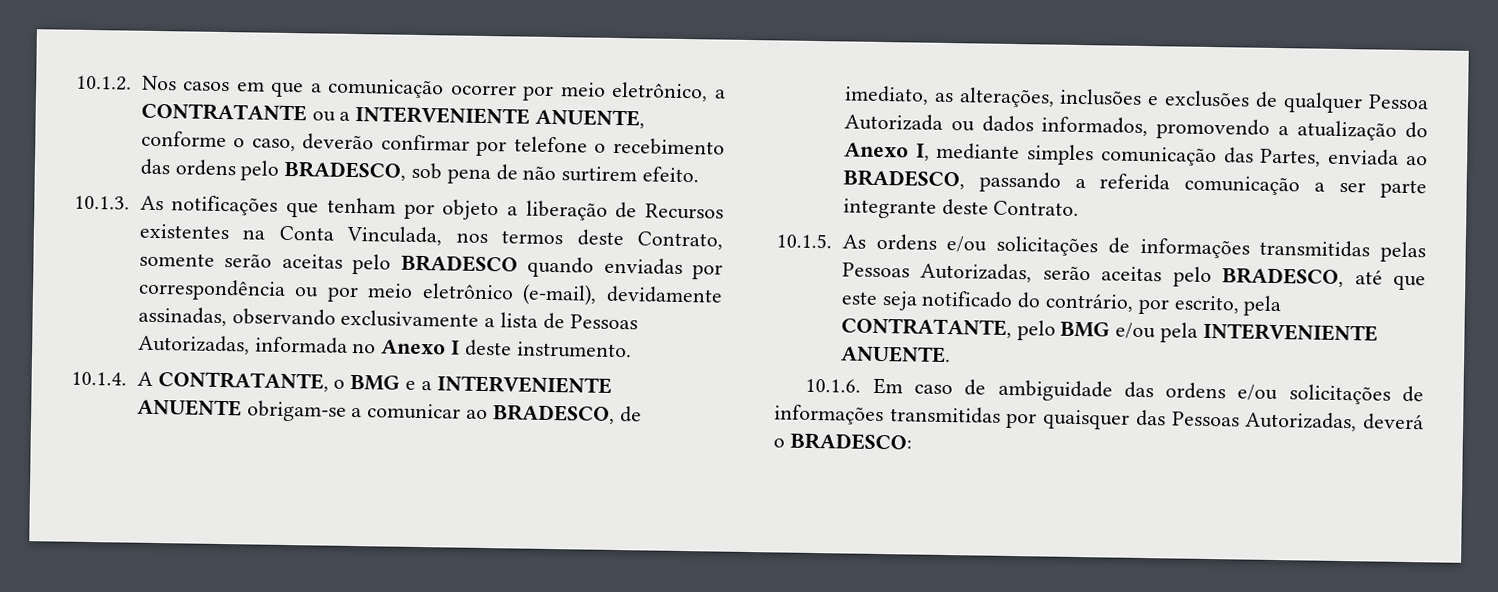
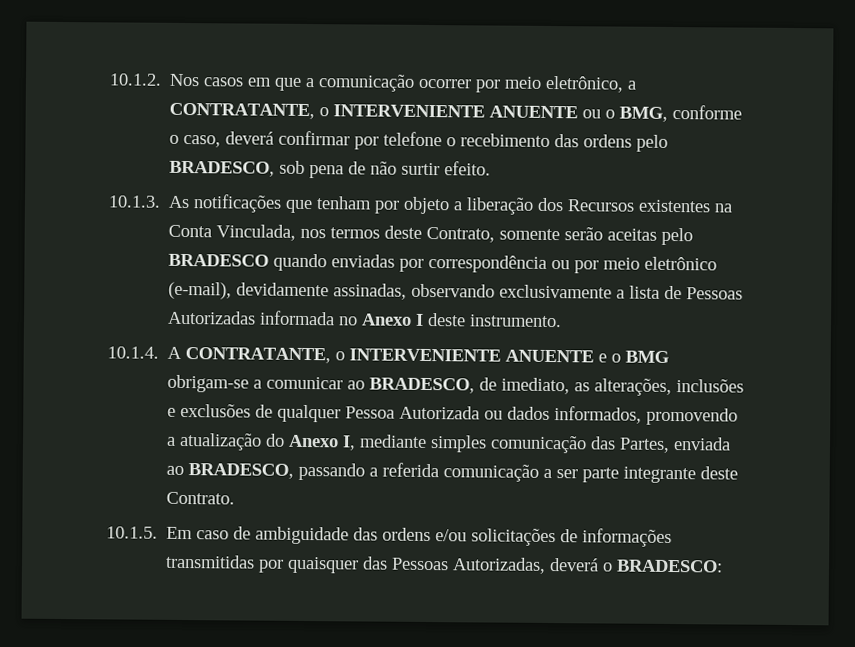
- 10.1.2. Nos casos em que a comunicação ocorrer por meio eletrônico, a CONTRATANTE ou a INTERVENIENTE ANUENTE, conforme o caso, deverão confirmar por telefone o recebimento das ordens pelo BRADESCO, sob pena de não surtirem efeito.
+ 10.1.2. Nos casos em que a comunicação ocorrer por meio eletrônico, a CONTRATANTE, o INTERVENIENTE ANUENTE ou o BMG, conforme o caso, deverá confirmar por telefone o recebimento das ordens pelo BRADESCO, sob pena de não surtir efeito.
- 10.1.3. As notificações que tenham por objeto a liberação de Recursos existentes na Conta Vinculada, nos termos deste Contrato, somente serão aceitas pelo BRADESCO quando enviadas por correspondência ou por meio eletrônico (e-mail), devidamente assinadas, observando exclusivamente a lista de Pessoas Autorizadas, informada no Anexo I deste instrumento.
+ 10.1.3. As notificações que tenham por objeto a liberação dos Recursos existentes na Conta Vinculada, nos termos deste Contrato, somente serão aceitas pelo BRADESCO quando enviadas por correspondência ou por meio eletrônico (e-mail), devidamente assinadas, observando exclusivamente a lista de Pessoas Autorizadas informada no Anexo I deste instrumento.
- 10.1.4. A CONTRATANTE, o BMG e a INTERVENIENTE ANUENTE obrigam-se a comunicar ao BRADESCO, de imediato, as alterações, inclusões e exclusões de qualquer Pessoa Autorizada ou dados informados, promovendo a atualização do Anexo I, mediante simples comunicação das Partes, enviada ao BRADESCO, passando a referida comunicação a ser parte integrante deste Contrato.
+ 10.1.4. A CONTRATANTE, o INTERVENIENTE ANUENTE e o BMG obrigam-se a comunicar ao BRADESCO, de imediato, as alterações, inclusões e exclusões de qualquer Pessoa Autorizada ou dados informados, promovendo a atualização do Anexo I, mediante simples comunicação das Partes, enviada ao BRADESCO, passando a referida comunicação a ser parte integrante deste Contrato.
- 10.1.5. As ordens e/ou solicitações de informações transmitidas pelas Pessoas Autorizadas, serão aceitas pelo BRADESCO, até que este seja notificado do contrário, por escrito, pela CONTRATANTE, pelo BMG e/ou pela INTERVENIENTE ANUENTE.
- 10.1.6. Em caso de ambiguidade das ordens e/ou solicitações de informações transmitidas por quaisquer das Pessoas Autorizadas, deverá o BRADESCO:
+ 10.1.5. Em caso de ambiguidade das ordens e/ou solicitações de informações transmitidas por quaisquer das Pessoas Autorizadas, deverá o BRADESCO:

